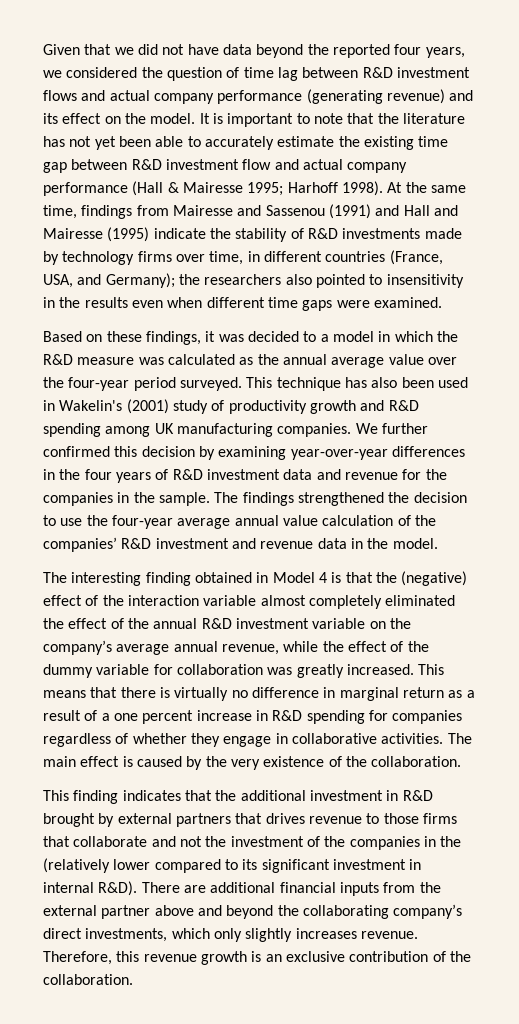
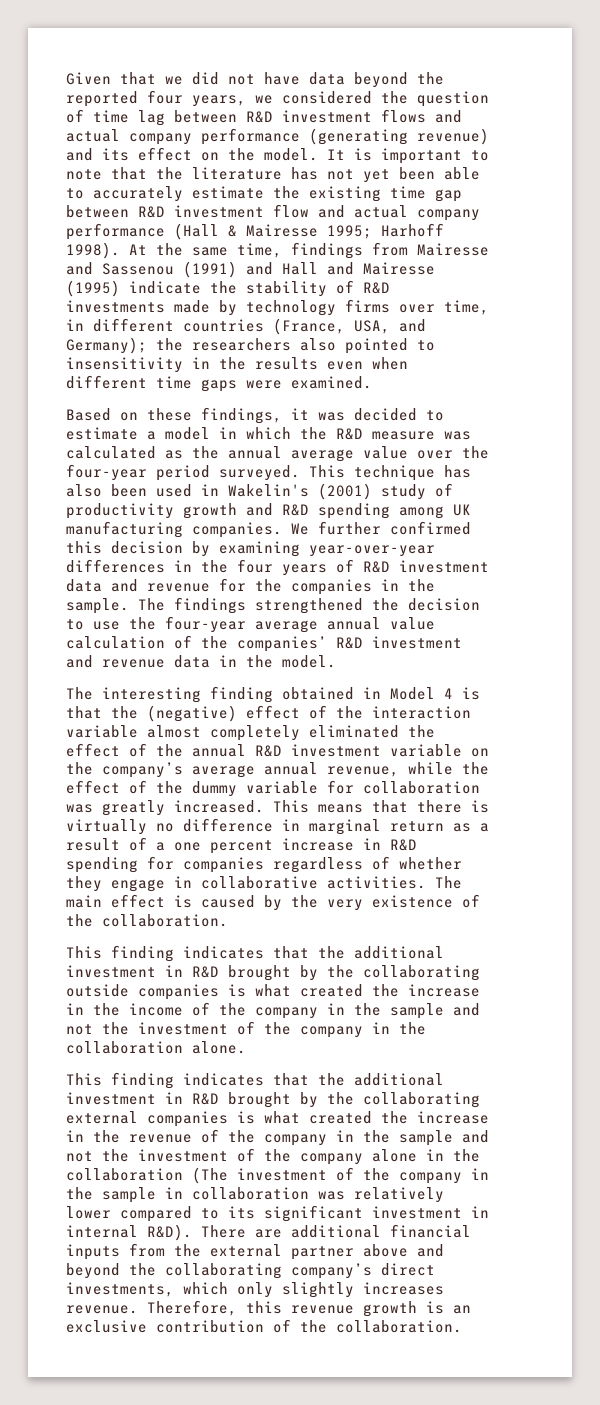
- Based on these findings, it was decided to a model in which the R&D measure was calculated as the annual average value over the four-year period surveyed.
+ Based on these findings, it was decided to estimate a model in which the R&D measure was calculated as the annual average value over the four-year period surveyed.
- This finding indicates that the additional investment in R&D brought by external partners that drives revenue to those firms that collaborate and not the investment of the companies in the (relatively lower compared to its significant investment in internal R&D).
+ This finding indicates that the additional investment in R&D brought by the collaborating outside companies is what created the increase in the income of the company in the sample and not the investment of the company in the collaboration alone.
+ This finding indicates that the additional investment in R&D brought by the collaborating external companies is what created the increase in the revenue of the company in the sample and not the investment of the company alone in the collaboration (The investment of the company in the sample in collaboration was relatively lower compared to its significant investment in internal R&D).

